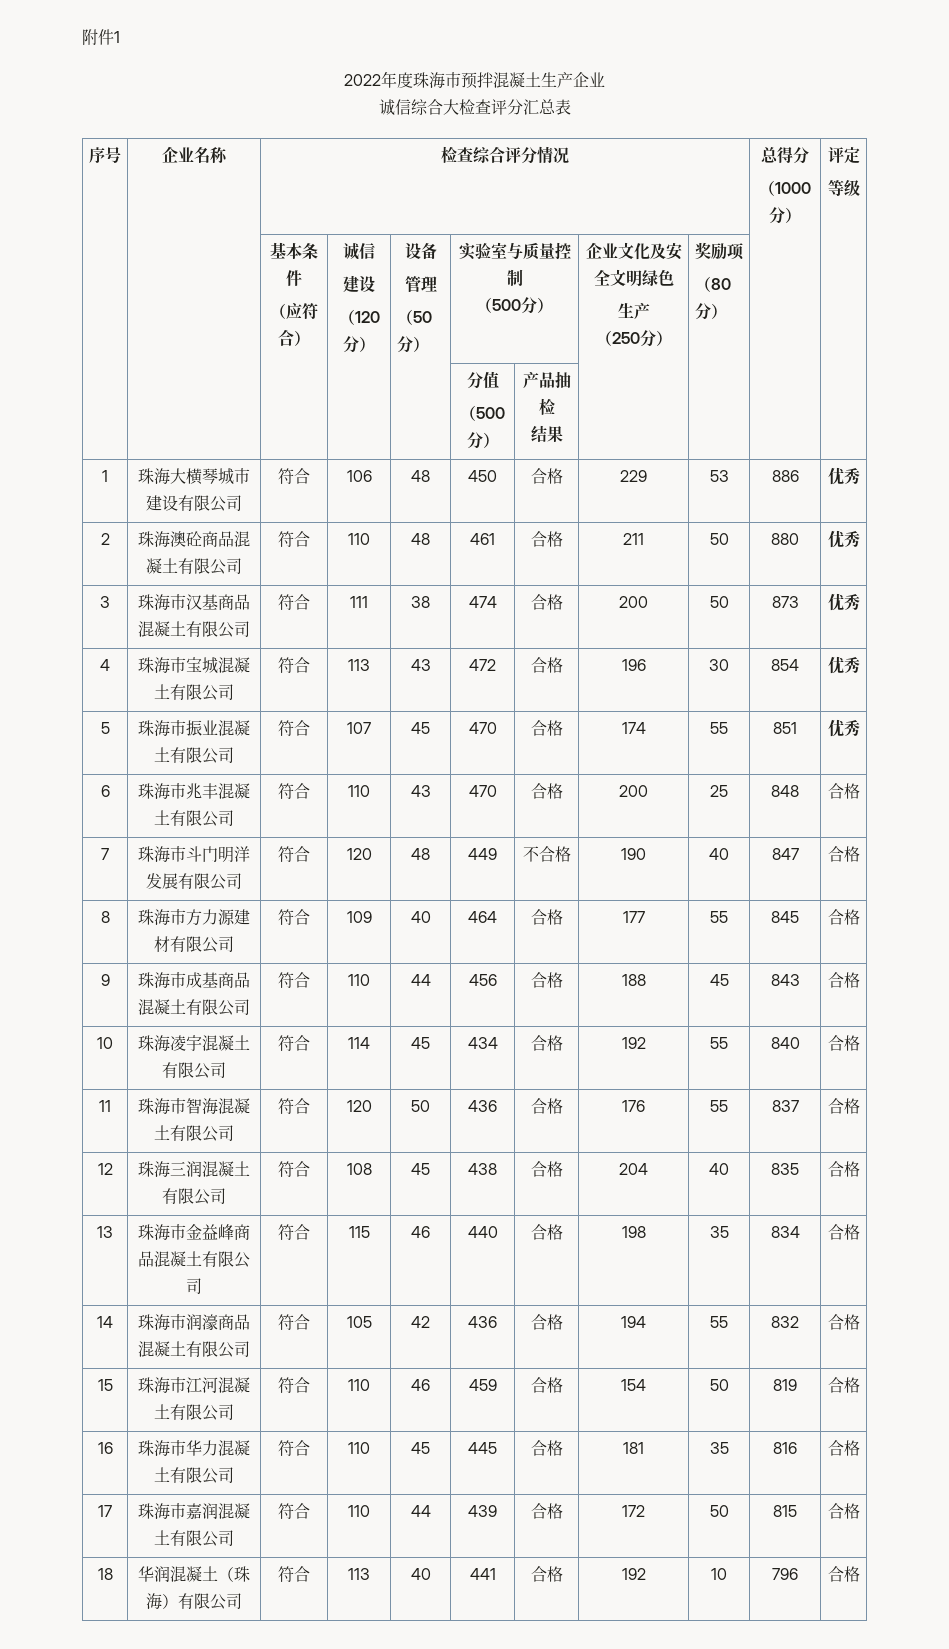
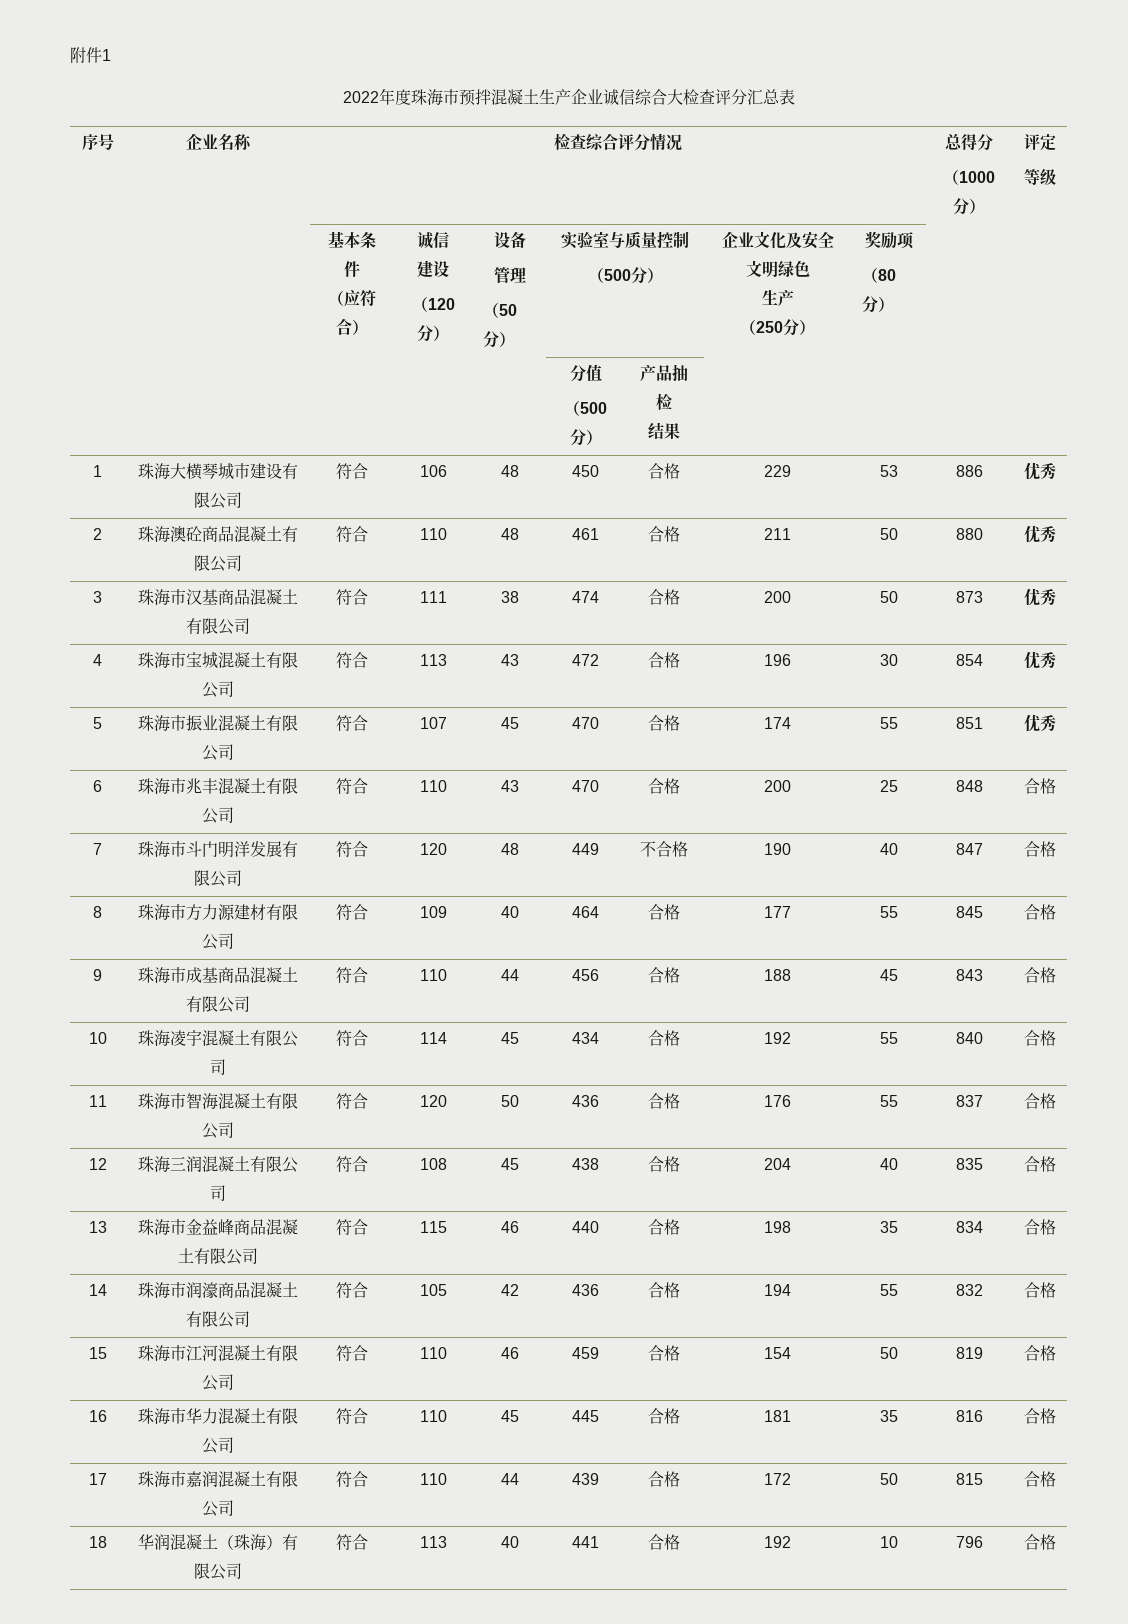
- 2022年度珠海市预拌混凝土生产企业
- 诚信综合大检查评分汇总表
+ 2022年度珠海市预拌混凝土生产企业诚信综合大检查评分汇总表

